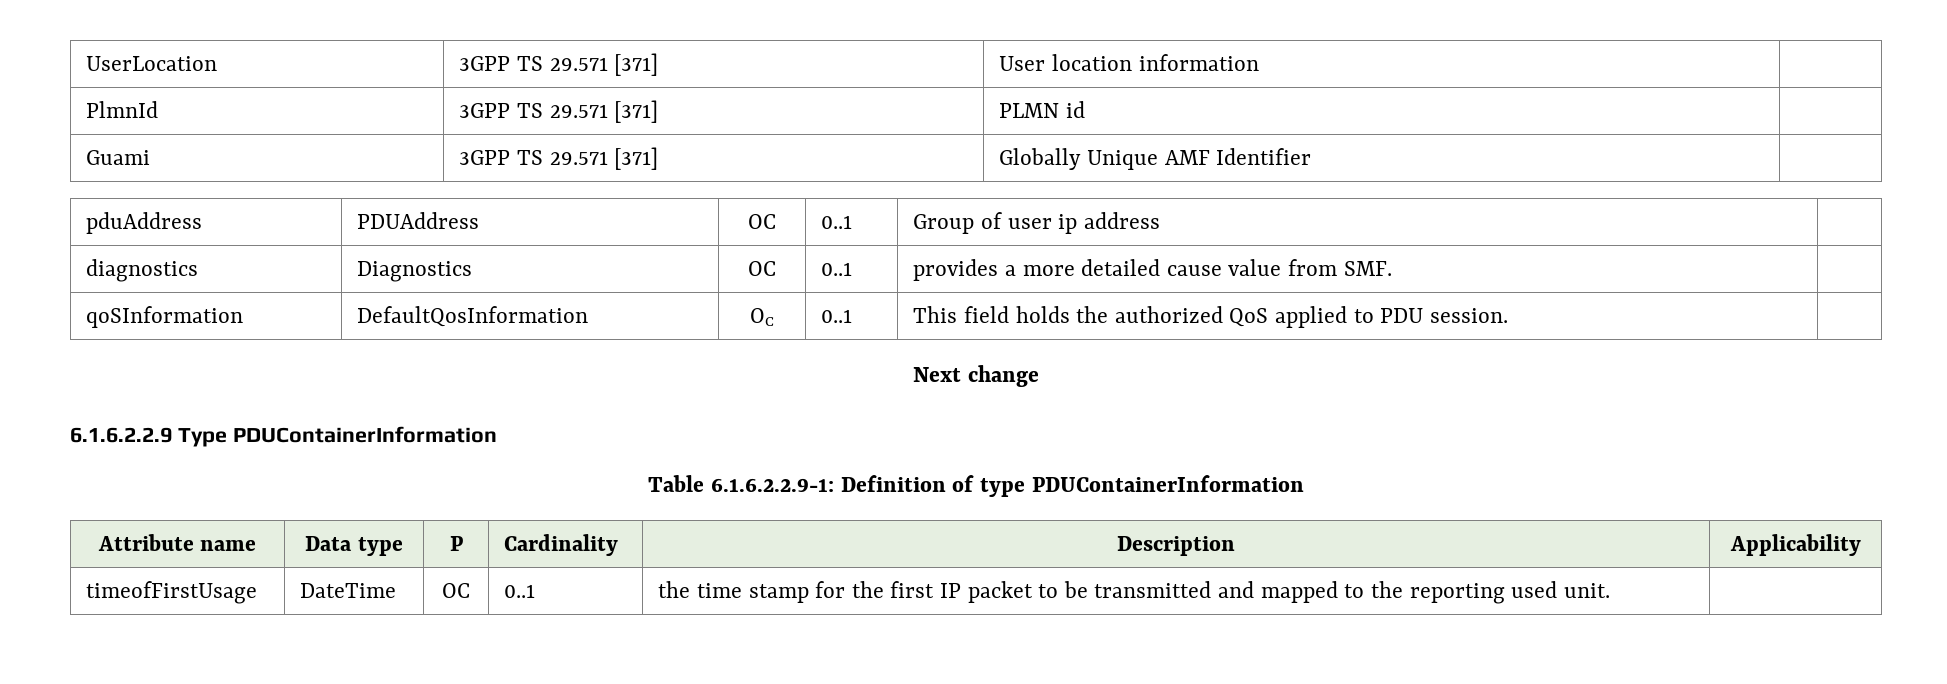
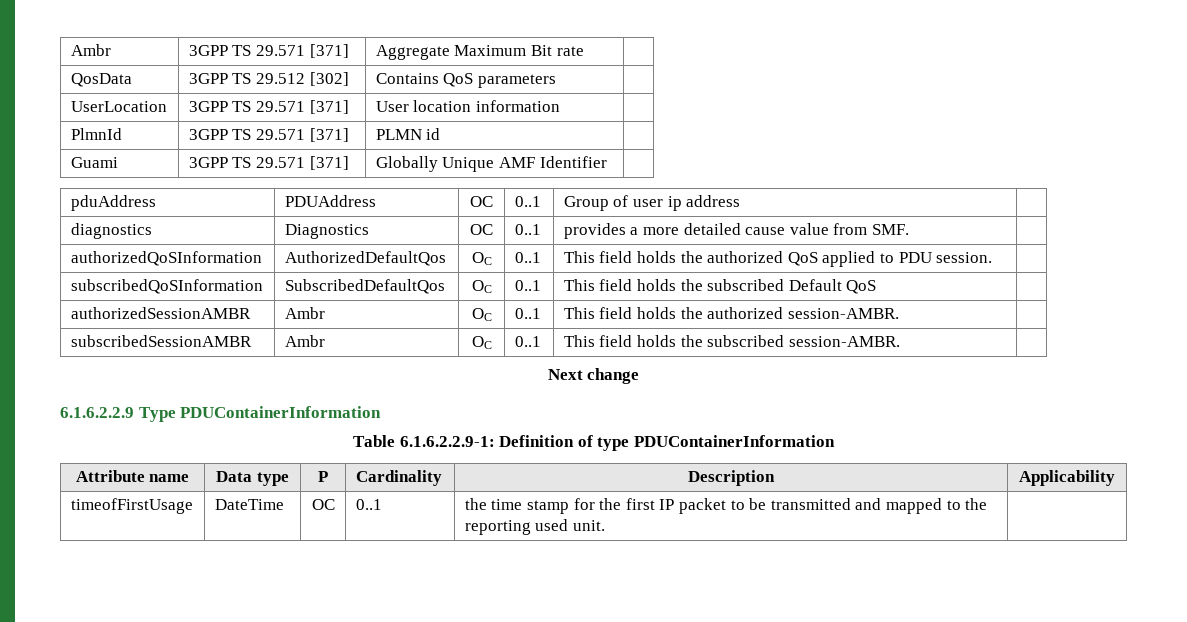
+ Ambr | 3GPP TS 29.571 [371] | Aggregate Maximum Bit rate |
+ QosData | 3GPP TS 29.512 [302] | Contains QoS parameters |
- qoSInformation | DefaultQosInformation | OC | 0..1 | This field holds the authorized QoS applied to PDU session. |
+ authorizedQoSInformation | AuthorizedDefaultQos | OC | 0..1 | This field holds the authorized QoS applied to PDU session. |
+ subscribedQoSInformation | SubscribedDefaultQos | OC | 0..1 | This field holds the subscribed Default QoS |
+ authorizedSessionAMBR | Ambr | OC | 0..1 | This field holds the authorized session-AMBR. |
+ subscribedSessionAMBR | Ambr | OC | 0..1 | This field holds the subscribed session-AMBR. |

